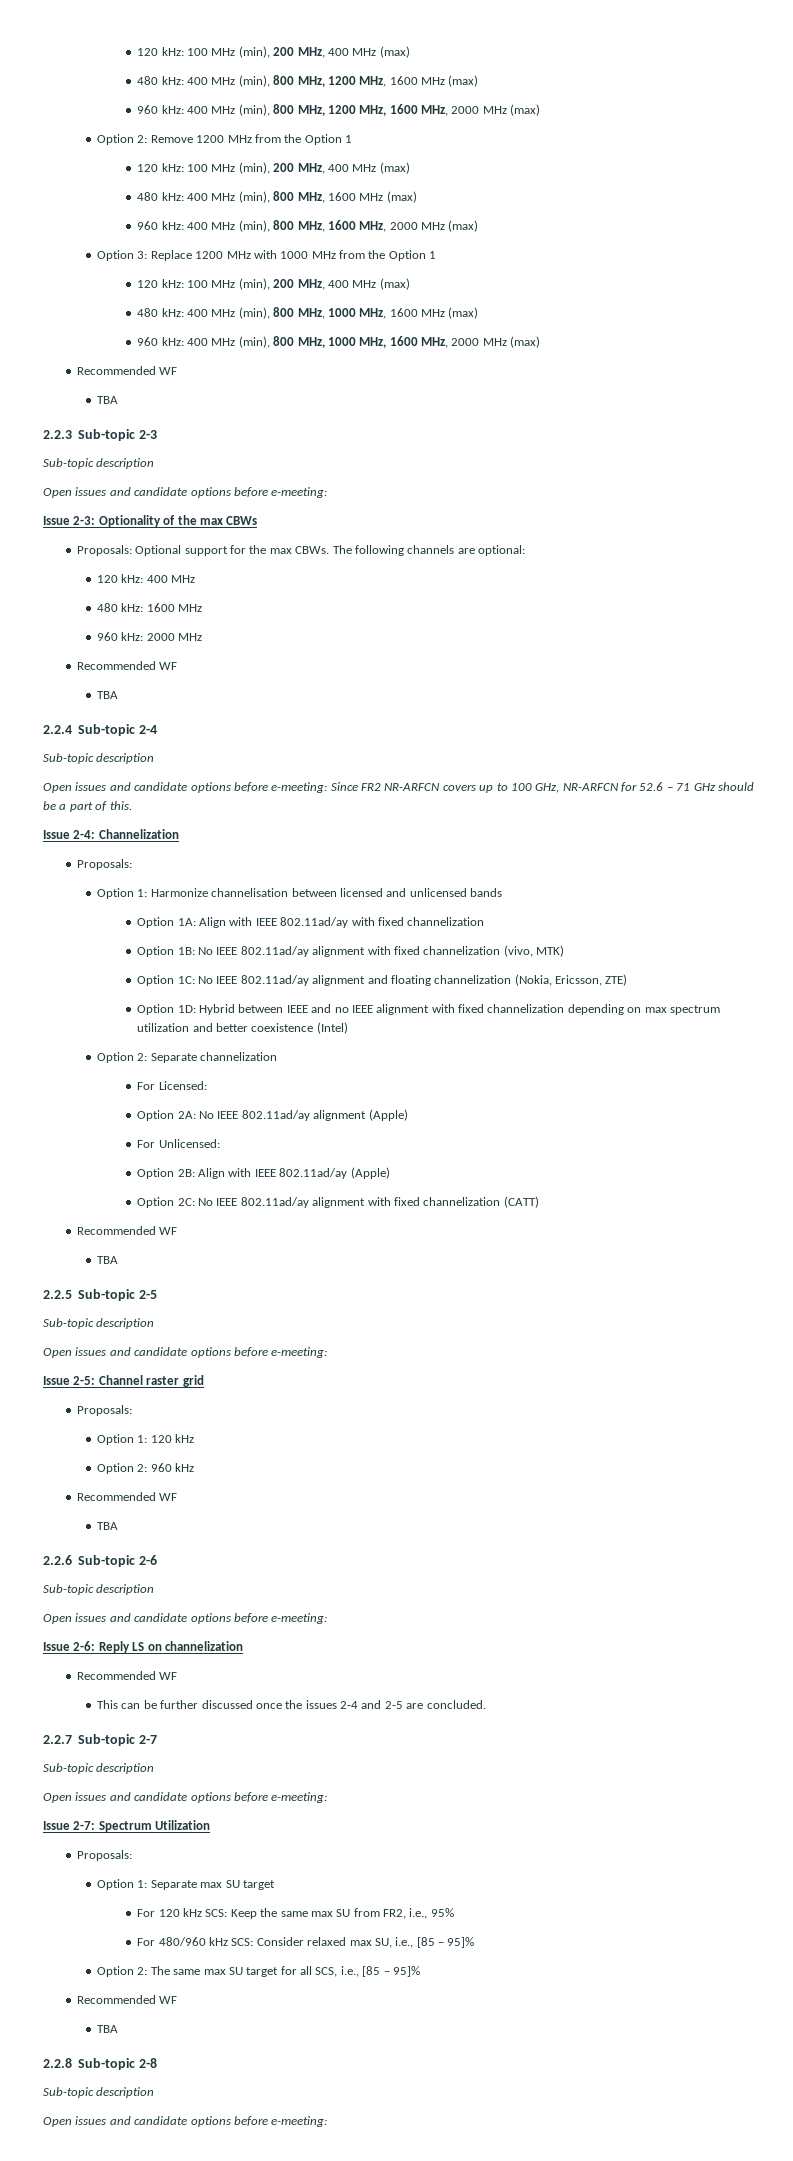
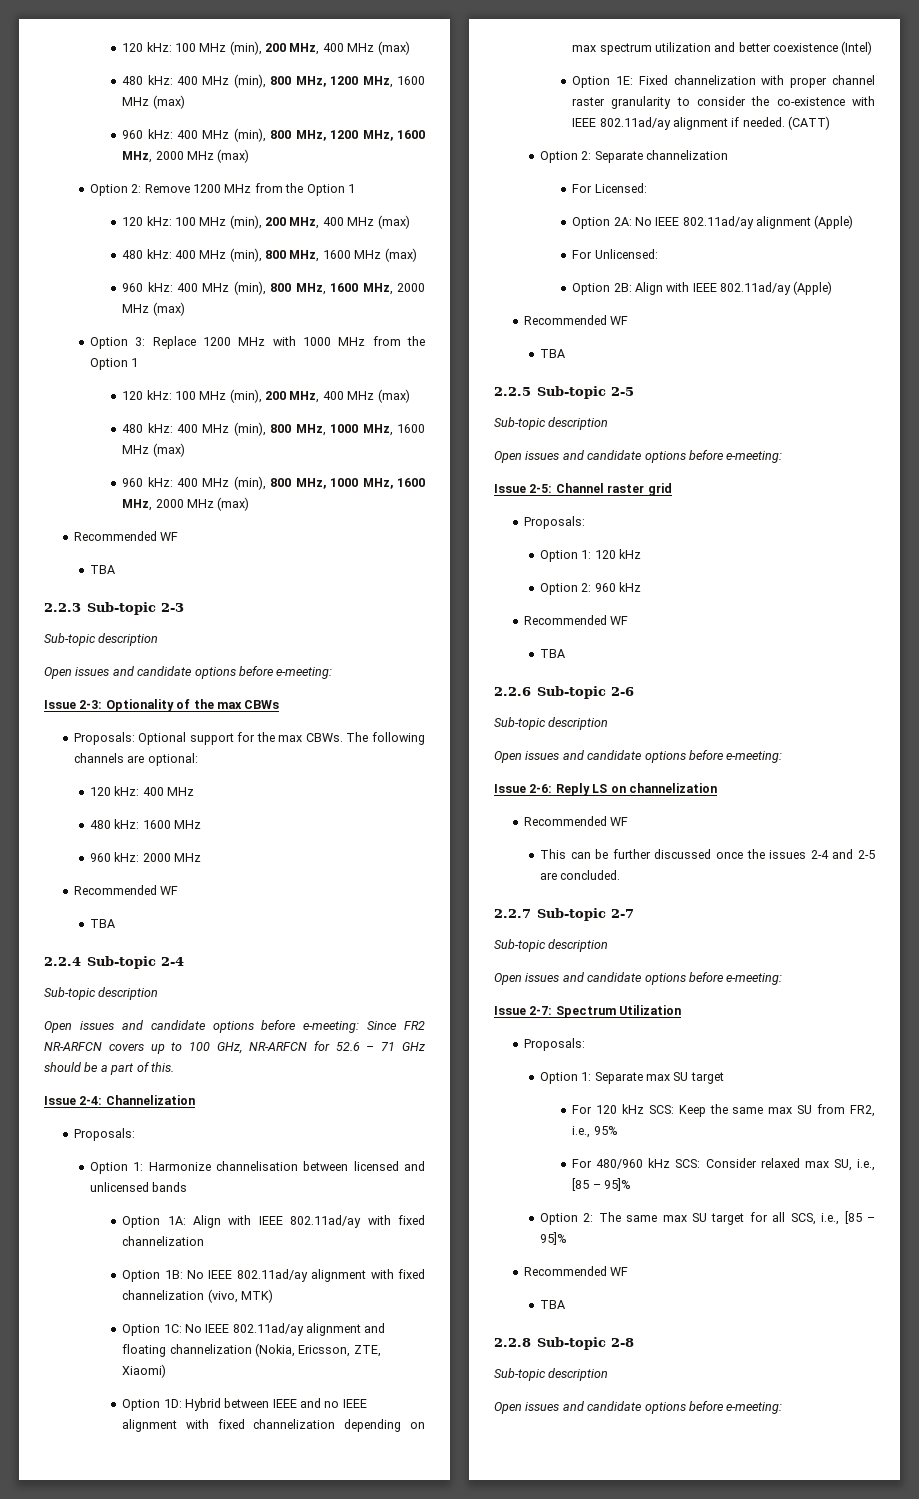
- Option 1C: No IEEE 802.11ad/ay alignment and floating channelization (Nokia, Ericsson, ZTE)
+ Option 1C: No IEEE 802.11ad/ay alignment and floating channelization (Nokia, Ericsson, ZTE, Xiaomi)
+ Option 1E: Fixed channelization with proper channel raster granularity to consider the co-existence with IEEE 802.11ad/ay alignment if needed. (CATT)
- Option 2C: No IEEE 802.11ad/ay alignment with fixed channelization (CATT)

